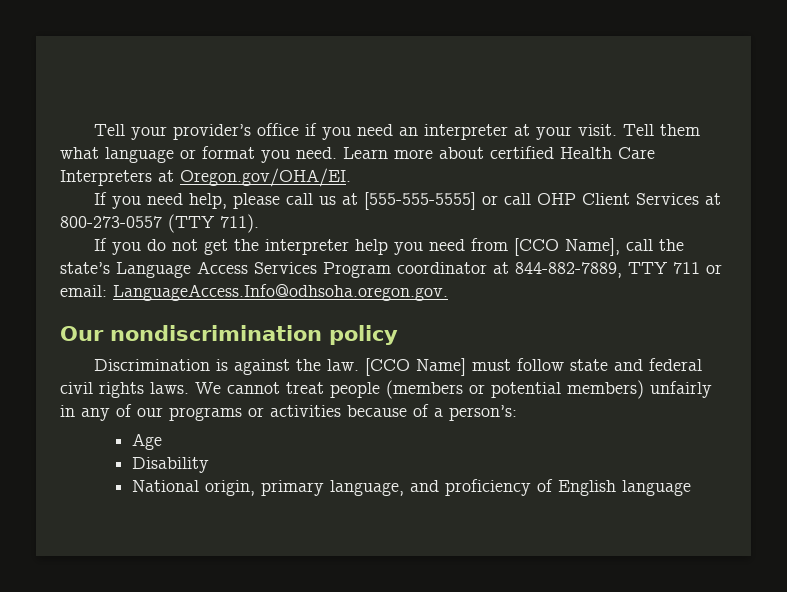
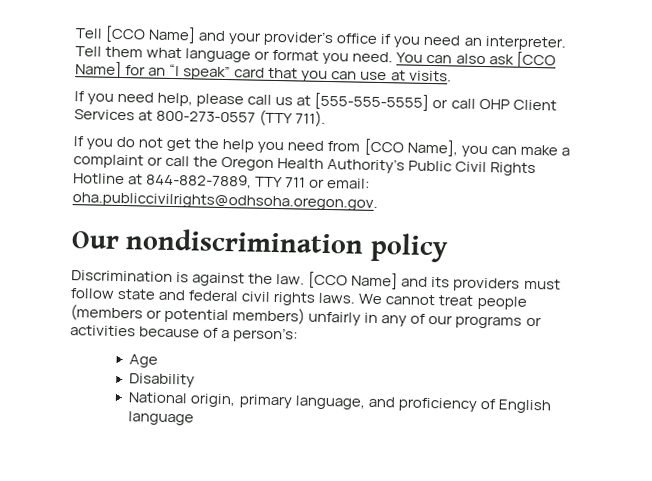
- Tell your provider’s office if you need an interpreter at your visit.
+ Tell [CCO Name] and your provider’s office if you need an interpreter.
- Learn more about certified Health Care Interpreters at Oregon.gov/OHA/EI.
+ You can also ask [CCO Name] for an “I speak” card that you can use at visits.
- If you do not get the interpreter help you need from [CCO Name], call the state’s Language Access Services Program coordinator at 844-882-7889, TTY 711 or email: LanguageAccess.Info@odhsoha.oregon.gov.
+ If you do not get the help you need from [CCO Name], you can make a complaint or call the Oregon Health Authority’s Public Civil Rights Hotline at 844-882-7889, TTY 711 or email: oha.publiccivilrights@odhsoha.oregon.gov.
- [CCO Name] must follow state and federal civil rights laws.
+ [CCO Name] and its providers must follow state and federal civil rights laws.

